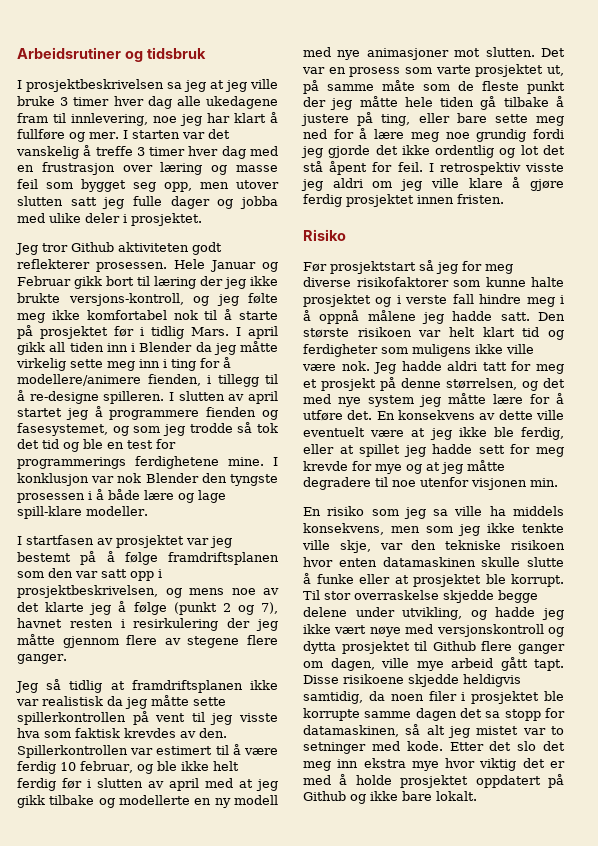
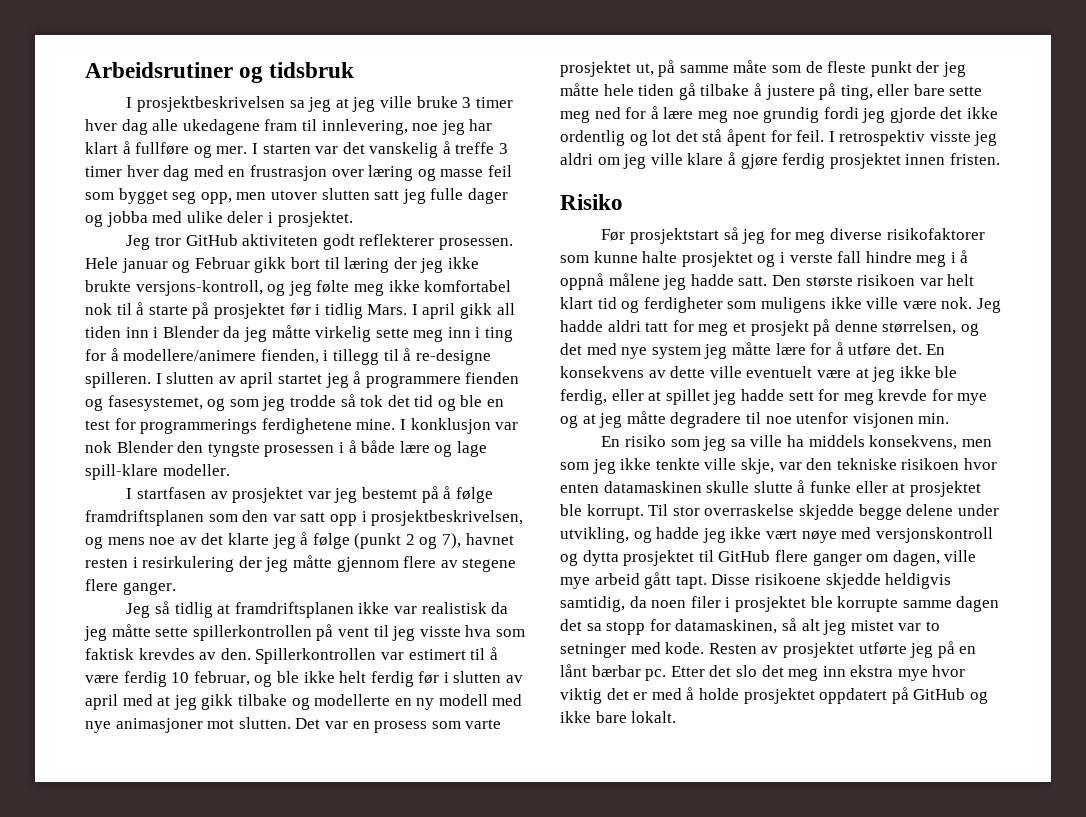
- Jeg tror Github aktiviteten godt reflekterer prosessen.
+ Jeg tror GitHub aktiviteten godt reflekterer prosessen.
- Hele Januar og Februar gikk bort til læring der jeg ikke brukte versjons-kontroll, og jeg følte meg ikke komfortabel nok til å starte på prosjektet før i tidlig Mars.
+ Hele januar og Februar gikk bort til læring der jeg ikke brukte versjons-kontroll, og jeg følte meg ikke komfortabel nok til å starte på prosjektet før i tidlig Mars.
- Til stor overraskelse skjedde begge delene under utvikling, og hadde jeg ikke vært nøye med versjonskontroll og dytta prosjektet til Github flere ganger om dagen, ville mye arbeid gått tapt.
+ Til stor overraskelse skjedde begge delene under utvikling, og hadde jeg ikke vært nøye med versjonskontroll og dytta prosjektet til GitHub flere ganger om dagen, ville mye arbeid gått tapt.
+ Resten av prosjektet utførte jeg på en lånt bærbar pc.
- Etter det slo det meg inn ekstra mye hvor viktig det er med å holde prosjektet oppdatert på Github og ikke bare lokalt.
+ Etter det slo det meg inn ekstra mye hvor viktig det er med å holde prosjektet oppdatert på GitHub og ikke bare lokalt.

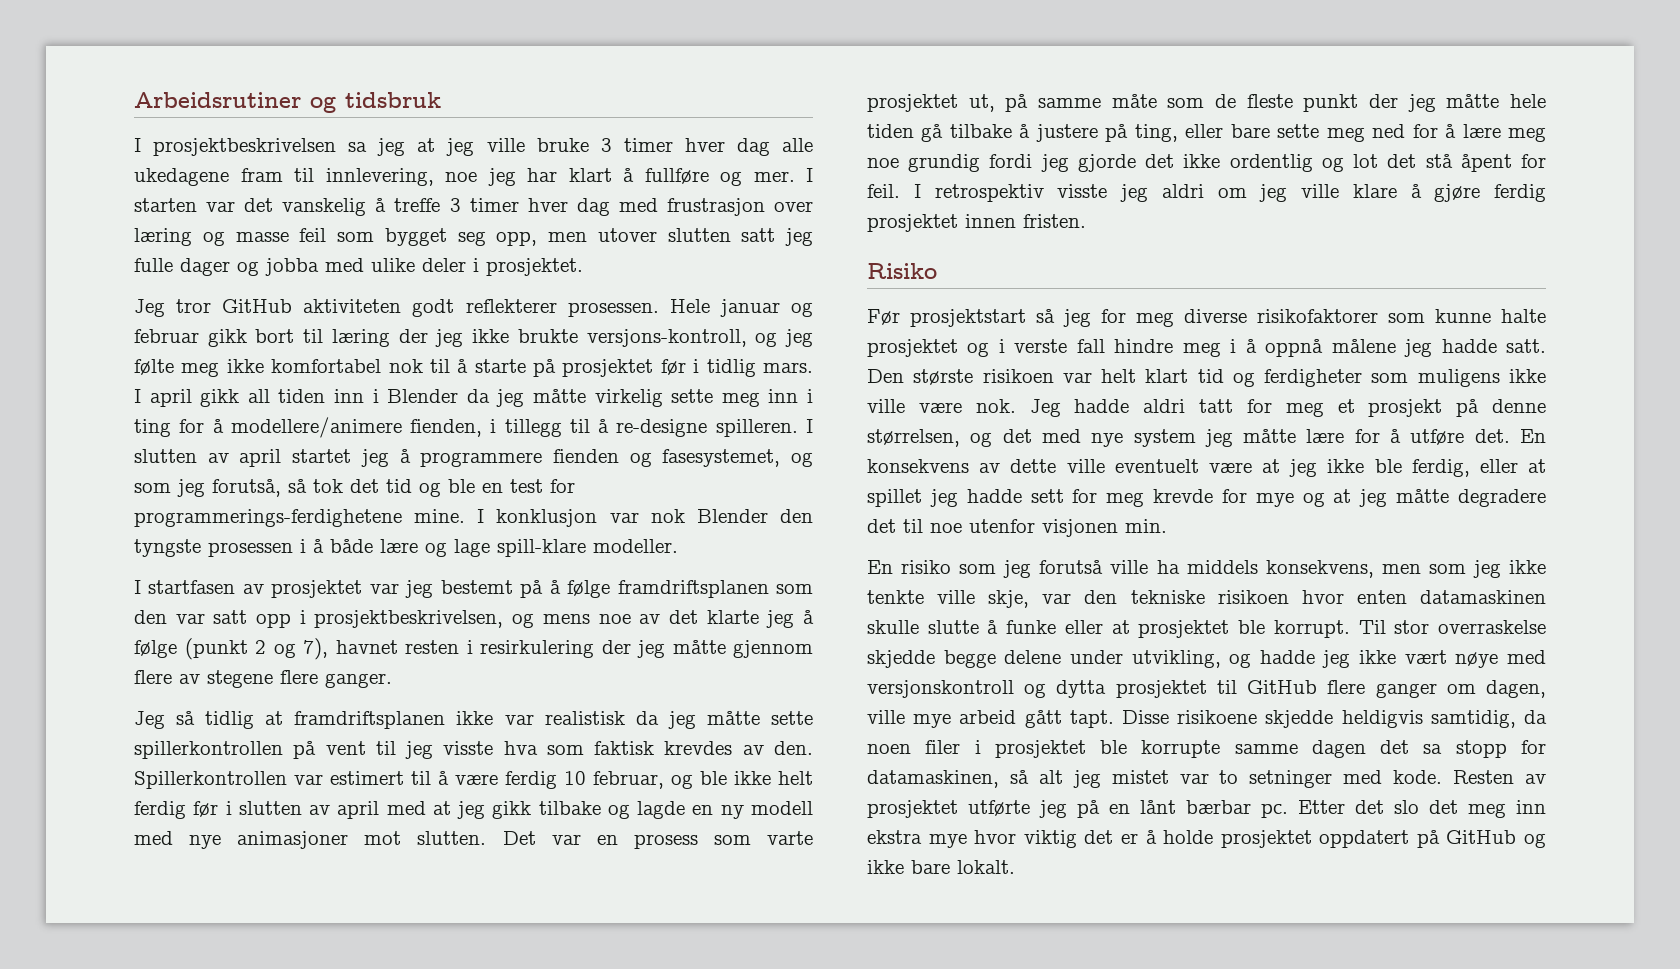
- I starten var det vanskelig å treffe 3 timer hver dag med en frustrasjon over læring og masse feil som bygget seg opp, men utover slutten satt jeg fulle dager og jobba med ulike deler i prosjektet.
+ I starten var det vanskelig å treffe 3 timer hver dag med frustrasjon over læring og masse feil som bygget seg opp, men utover slutten satt jeg fulle dager og jobba med ulike deler i prosjektet.
- Hele januar og Februar gikk bort til læring der jeg ikke brukte versjons-kontroll, og jeg følte meg ikke komfortabel nok til å starte på prosjektet før i tidlig Mars.
+ Hele januar og februar gikk bort til læring der jeg ikke brukte versjons-kontroll, og jeg følte meg ikke komfortabel nok til å starte på prosjektet før i tidlig mars.
- I slutten av april startet jeg å programmere fienden og fasesystemet, og som jeg trodde så tok det tid og ble en test for programmerings ferdighetene mine.
+ I slutten av april startet jeg å programmere fienden og fasesystemet, og som jeg forutså, så tok det tid og ble en test for programmerings-ferdighetene mine.
- Spillerkontrollen var estimert til å være ferdig 10 februar, og ble ikke helt ferdig før i slutten av april med at jeg gikk tilbake og modellerte en ny modell med nye animasjoner mot slutten.
+ Spillerkontrollen var estimert til å være ferdig 10 februar, og ble ikke helt ferdig før i slutten av april med at jeg gikk tilbake og lagde en ny modell med nye animasjoner mot slutten.
- En konsekvens av dette ville eventuelt være at jeg ikke ble ferdig, eller at spillet jeg hadde sett for meg krevde for mye og at jeg måtte degradere til noe utenfor visjonen min.
+ En konsekvens av dette ville eventuelt være at jeg ikke ble ferdig, eller at spillet jeg hadde sett for meg krevde for mye og at jeg måtte degradere det til noe utenfor visjonen min.
- En risiko som jeg sa ville ha middels konsekvens, men som jeg ikke tenkte ville skje, var den tekniske risikoen hvor enten datamaskinen skulle slutte å funke eller at prosjektet ble korrupt.
+ En risiko som jeg forutså ville ha middels konsekvens, men som jeg ikke tenkte ville skje, var den tekniske risikoen hvor enten datamaskinen skulle slutte å funke eller at prosjektet ble korrupt.
- Etter det slo det meg inn ekstra mye hvor viktig det er med å holde prosjektet oppdatert på GitHub og ikke bare lokalt.
+ Etter det slo det meg inn ekstra mye hvor viktig det er å holde prosjektet oppdatert på GitHub og ikke bare lokalt.

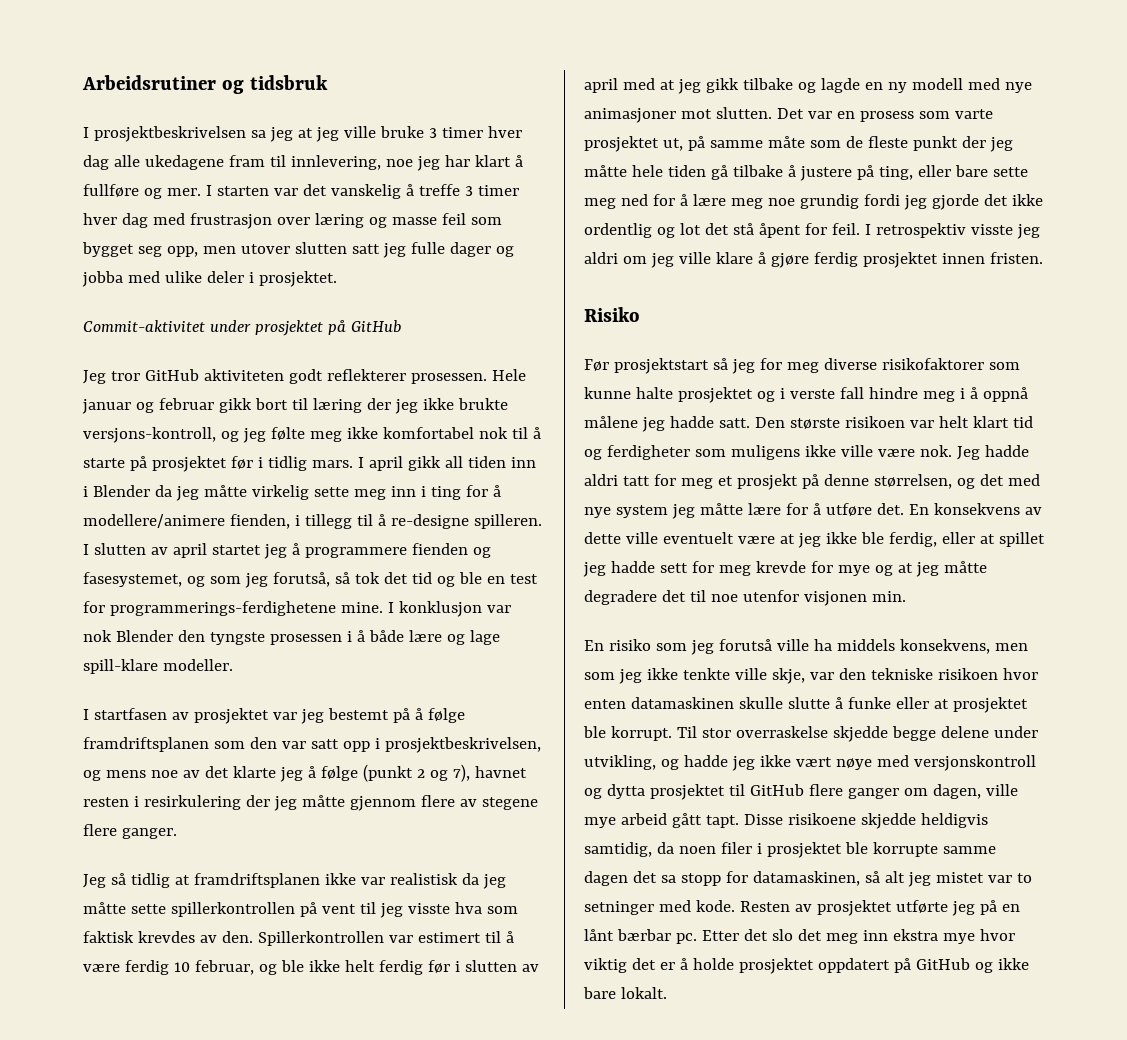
+ Commit-aktivitet under prosjektet på GitHub

